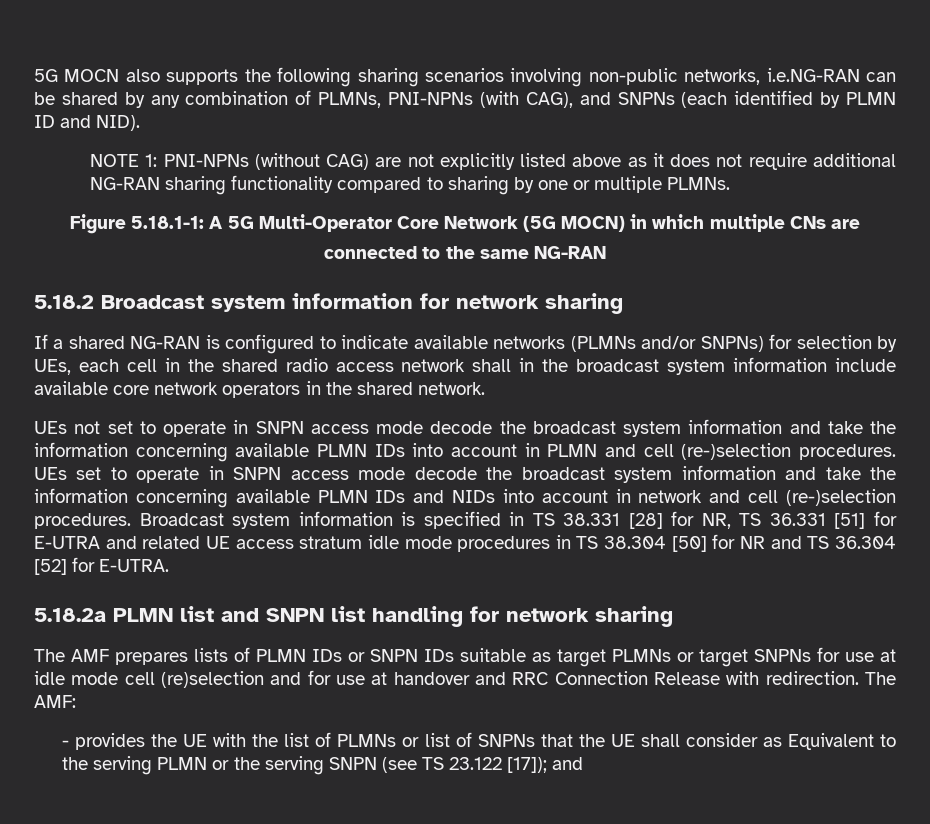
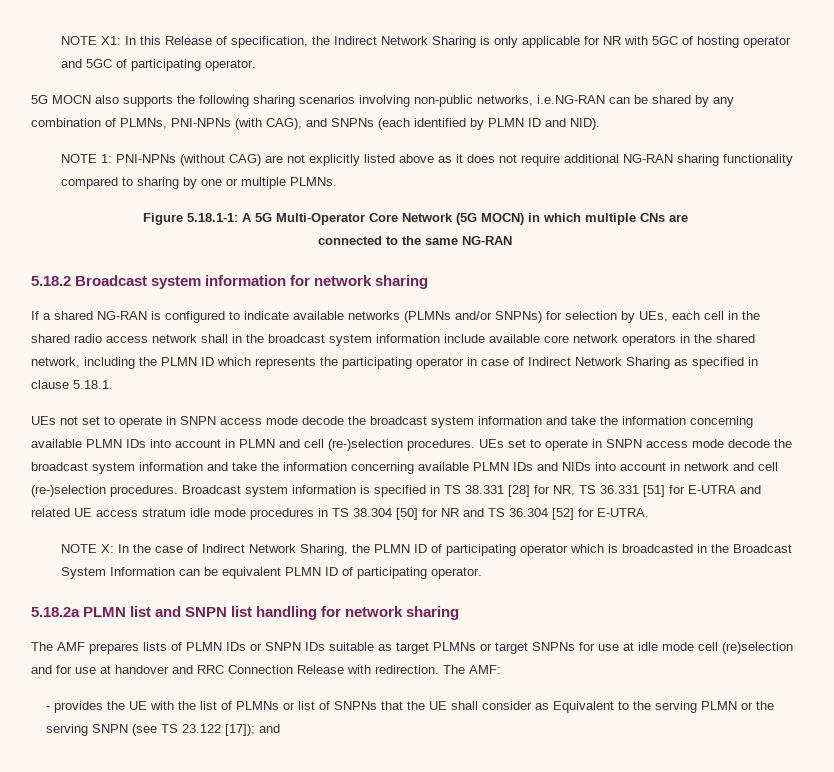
+ NOTE X1: In this Release of specification, the Indirect Network Sharing is only applicable for NR with 5GC of hosting operator and 5GC of participating operator.
- If a shared NG-RAN is configured to indicate available networks (PLMNs and/or SNPNs) for selection by UEs, each cell in the shared radio access network shall in the broadcast system information include available core network operators in the shared network.
+ If a shared NG-RAN is configured to indicate available networks (PLMNs and/or SNPNs) for selection by UEs, each cell in the shared radio access network shall in the broadcast system information include available core network operators in the shared network, including the PLMN ID which represents the participating operator in case of Indirect Network Sharing as specified in clause 5.18.1.
+ NOTE X: In the case of Indirect Network Sharing, the PLMN ID of participating operator which is broadcasted in the Broadcast System Information can be equivalent PLMN ID of participating operator.

